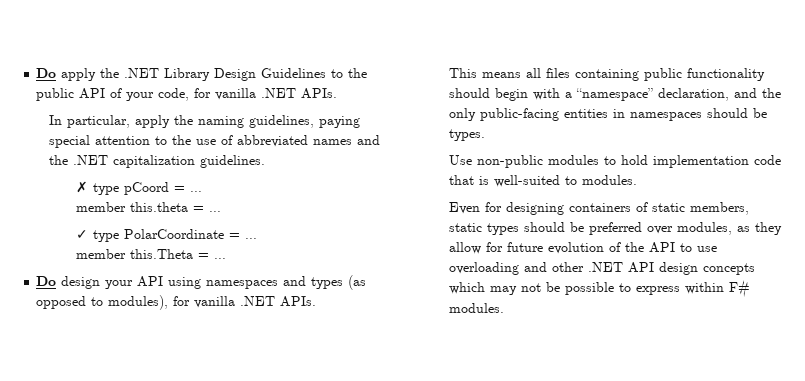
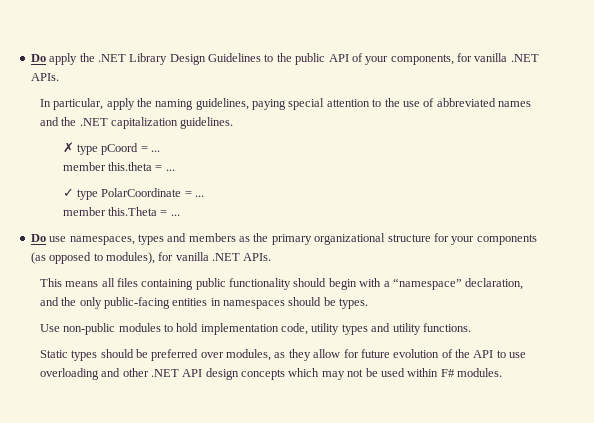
- Do apply the .NET Library Design Guidelines to the public API of your code, for vanilla .NET APIs.
+ Do apply the .NET Library Design Guidelines to the public API of your components, for vanilla .NET APIs.
- Do design your API using namespaces and types (as opposed to modules), for vanilla .NET APIs.
+ Do use namespaces, types and members as the primary organizational structure for your components (as opposed to modules), for vanilla .NET APIs.
- Use non-public modules to hold implementation code that is well-suited to modules.
- Even for designing containers of static members, static types should be preferred over modules, as they allow for future evolution of the API to use overloading and other .NET API design concepts which may not be possible to express within F# modules.
+ Use non-public modules to hold implementation code, utility types and utility functions.
+ Static types should be preferred over modules, as they allow for future evolution of the API to use overloading and other .NET API design concepts which may not be used within F# modules.

